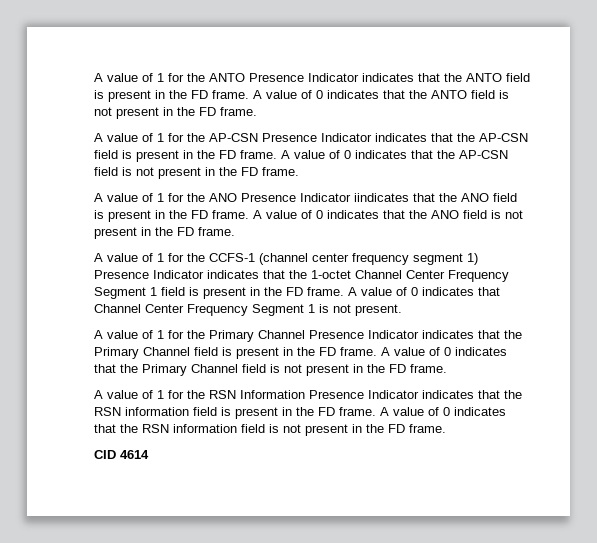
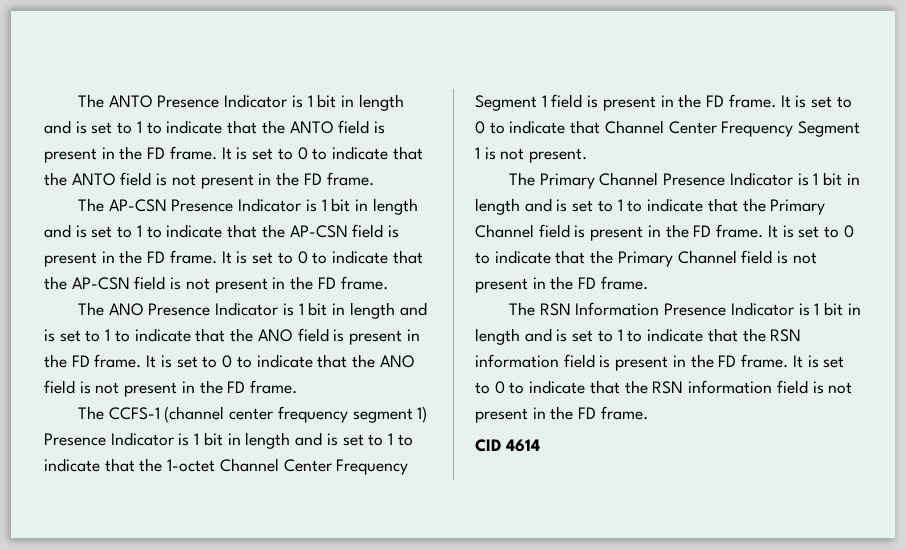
- A value of 1 for the ANTO Presence Indicator indicates that the ANTO field is present in the FD frame.
+ The ANTO Presence Indicator is 1 bit in length and is set to 1 to indicate that the ANTO field is present in the FD frame.
- A value of 0 indicates that the ANTO field is not present in the FD frame.
+ It is set to 0 to indicate that the ANTO field is not present in the FD frame.
- A value of 1 for the AP-CSN Presence Indicator indicates that the AP-CSN field is present in the FD frame.
+ The AP-CSN Presence Indicator is 1 bit in length and is set to 1 to indicate that the AP-CSN field is present in the FD frame.
- A value of 0 indicates that the AP-CSN field is not present in the FD frame.
+ It is set to 0 to indicate that the AP-CSN field is not present in the FD frame.
- A value of 1 for the ANO Presence Indicator iindicates that the ANO field is present in the FD frame.
+ The ANO Presence Indicator is 1 bit in length and is set to 1 to indicate that the ANO field is present in the FD frame.
- A value of 0 indicates that the ANO field is not present in the FD frame.
+ It is set to 0 to indicate that the ANO field is not present in the FD frame.
- A value of 1 for the CCFS-1 (channel center frequency segment 1) Presence Indicator indicates that the 1-octet Channel Center Frequency Segment 1 field is present in the FD frame.
+ The CCFS-1 (channel center frequency segment 1) Presence Indicator is 1 bit in length and is set to 1 to indicate that the 1-octet Channel Center Frequency Segment 1 field is present in the FD frame.
- A value of 0 indicates that Channel Center Frequency Segment 1 is not present.
+ It is set to 0 to indicate that Channel Center Frequency Segment 1 is not present.
- A value of 1 for the Primary Channel Presence Indicator indicates that the Primary Channel field is present in the FD frame.
+ The Primary Channel Presence Indicator is 1 bit in length and is set to 1 to indicate that the Primary Channel field is present in the FD frame.
- A value of 0 indicates that the Primary Channel field is not present in the FD frame.
+ It is set to 0 to indicate that the Primary Channel field is not present in the FD frame.
- A value of 1 for the RSN Information Presence Indicator indicates that the RSN information field is present in the FD frame.
+ The RSN Information Presence Indicator is 1 bit in length and is set to 1 to indicate that the RSN information field is present in the FD frame.
- A value of 0 indicates that the RSN information field is not present in the FD frame.
+ It is set to 0 to indicate that the RSN information field is not present in the FD frame.

